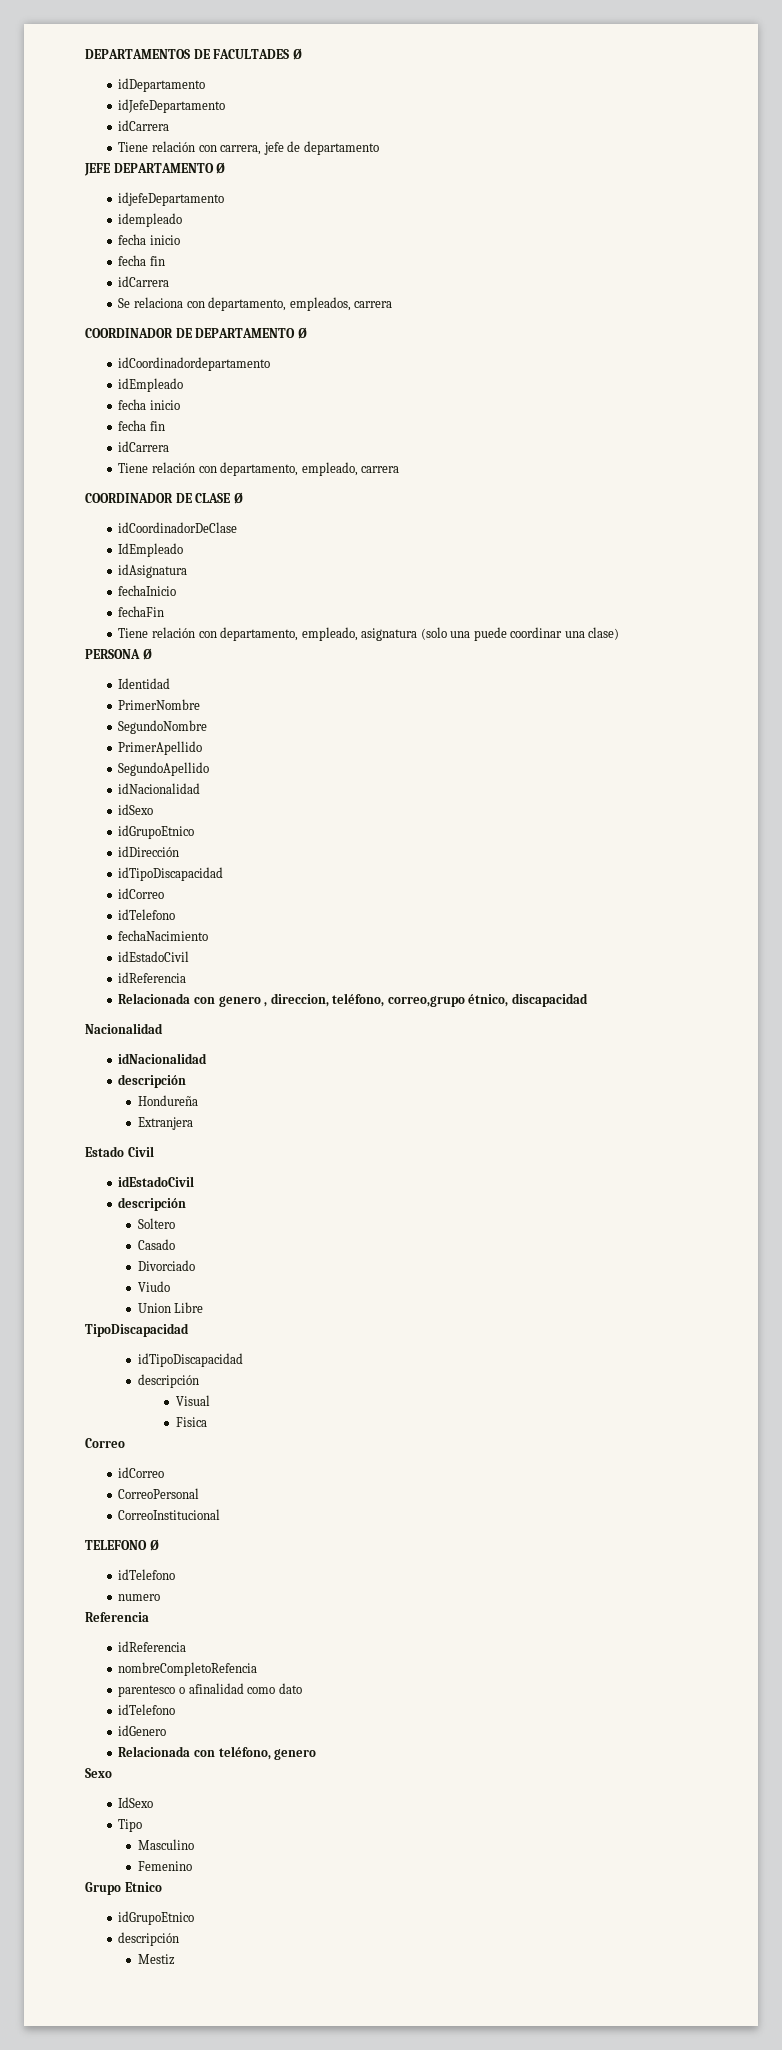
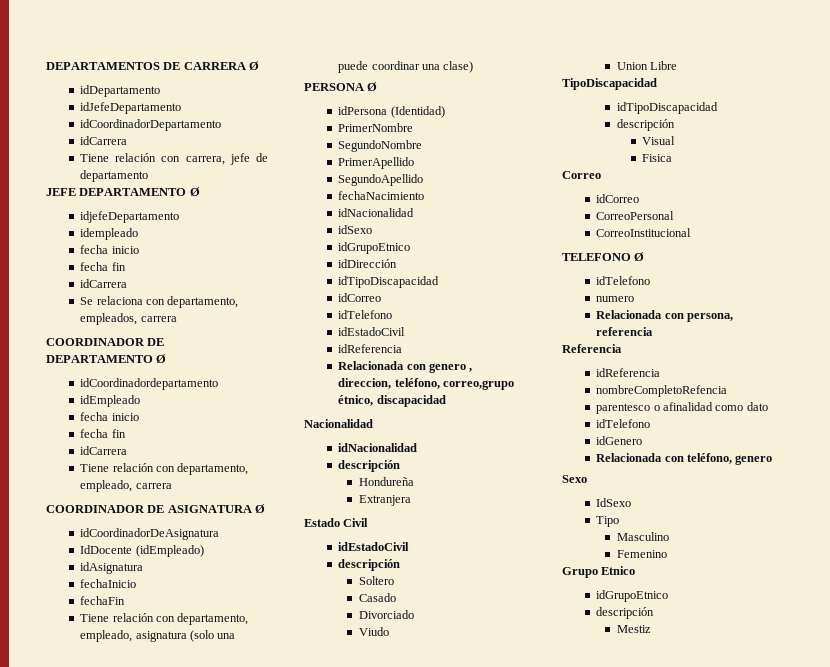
- DEPARTAMENTOS DE FACULTADES Ø
+ DEPARTAMENTOS DE CARRERA Ø
+ idCoordinadorDepartamento
- COORDINADOR DE CLASE Ø
- idCoordinadorDeClase
- IdEmpleado
+ COORDINADOR DE ASIGNATURA Ø
+ idCoordinadorDeAsignatura
+ IdDocente (idEmpleado)
- Identidad
+ idPersona (Identidad)
+ fechaNacimiento
- fechaNacimiento
+ Relacionada con persona, referencia

